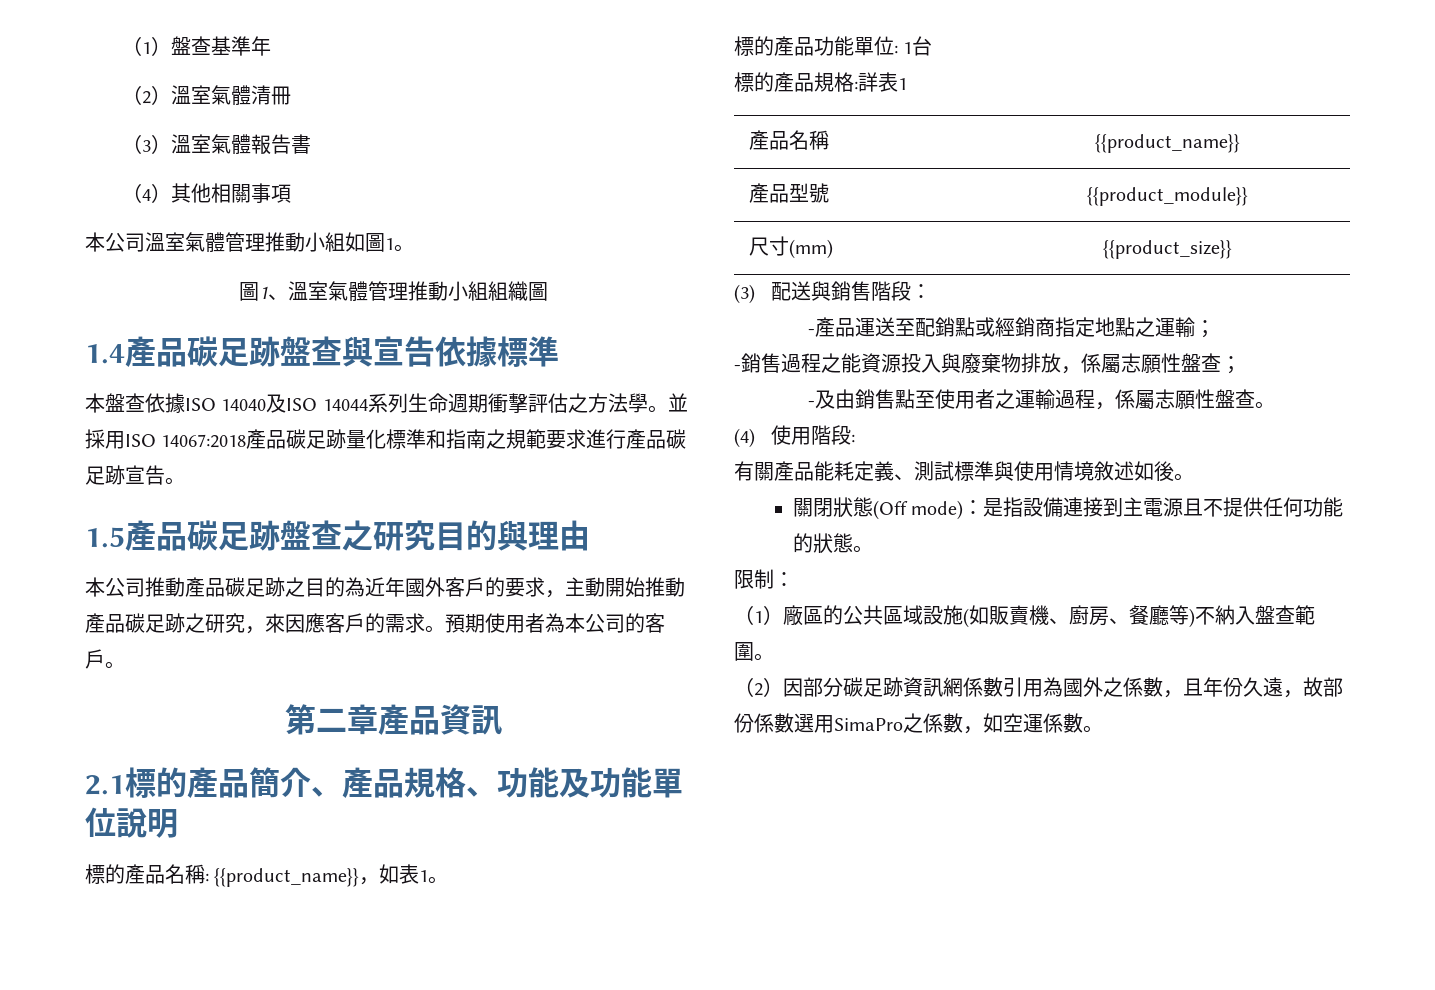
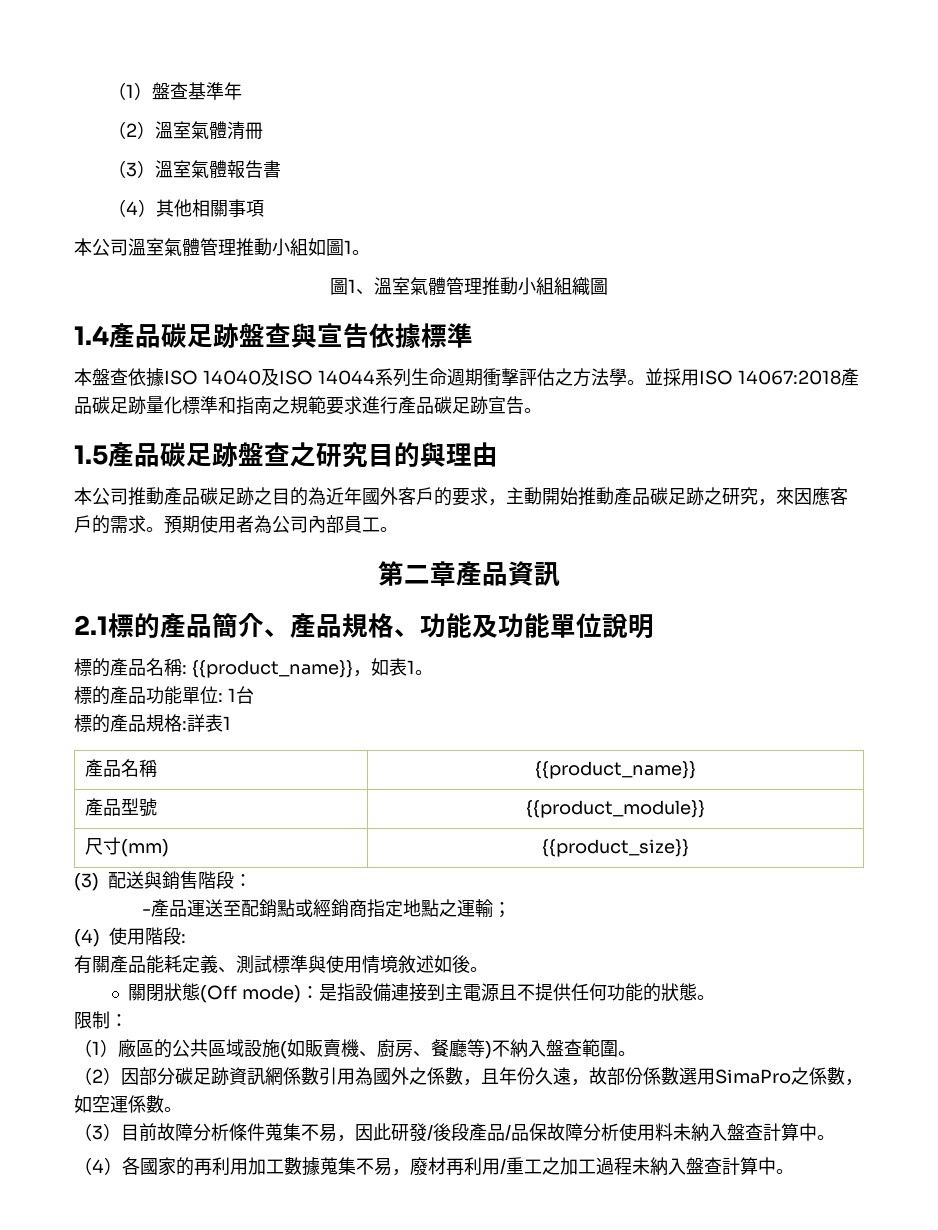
- 預期使用者為本公司的客戶。
+ 預期使用者為公司內部員工。
- -銷售過程之能資源投入與廢棄物排放，係屬志願性盤查；
- -及由銷售點至使用者之運輸過程，係屬志願性盤查。
+ （3）目前故障分析條件蒐集不易，因此研發/後段產品/品保故障分析使用料未納入盤查計算中。
+ （4）各國家的再利用加工數據蒐集不易，廢材再利用/重工之加工過程未納入盤查計算中。

